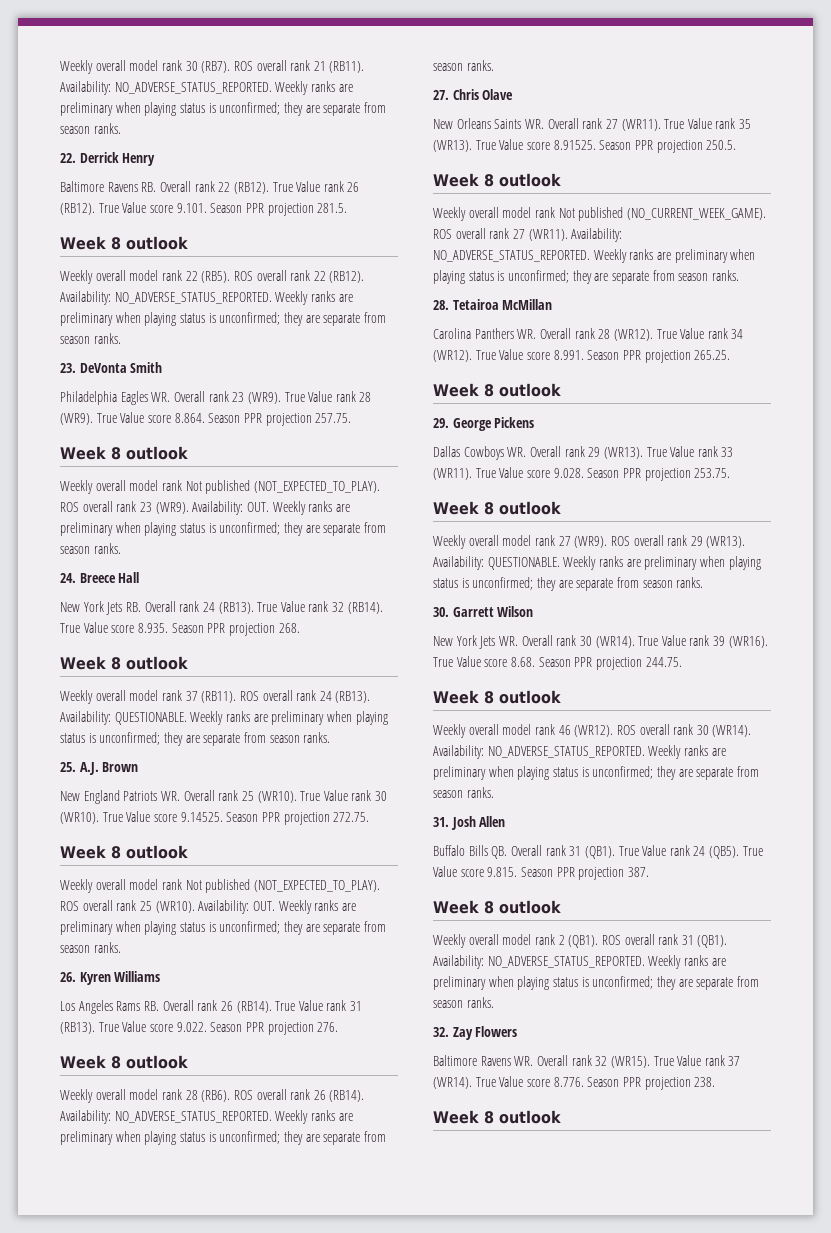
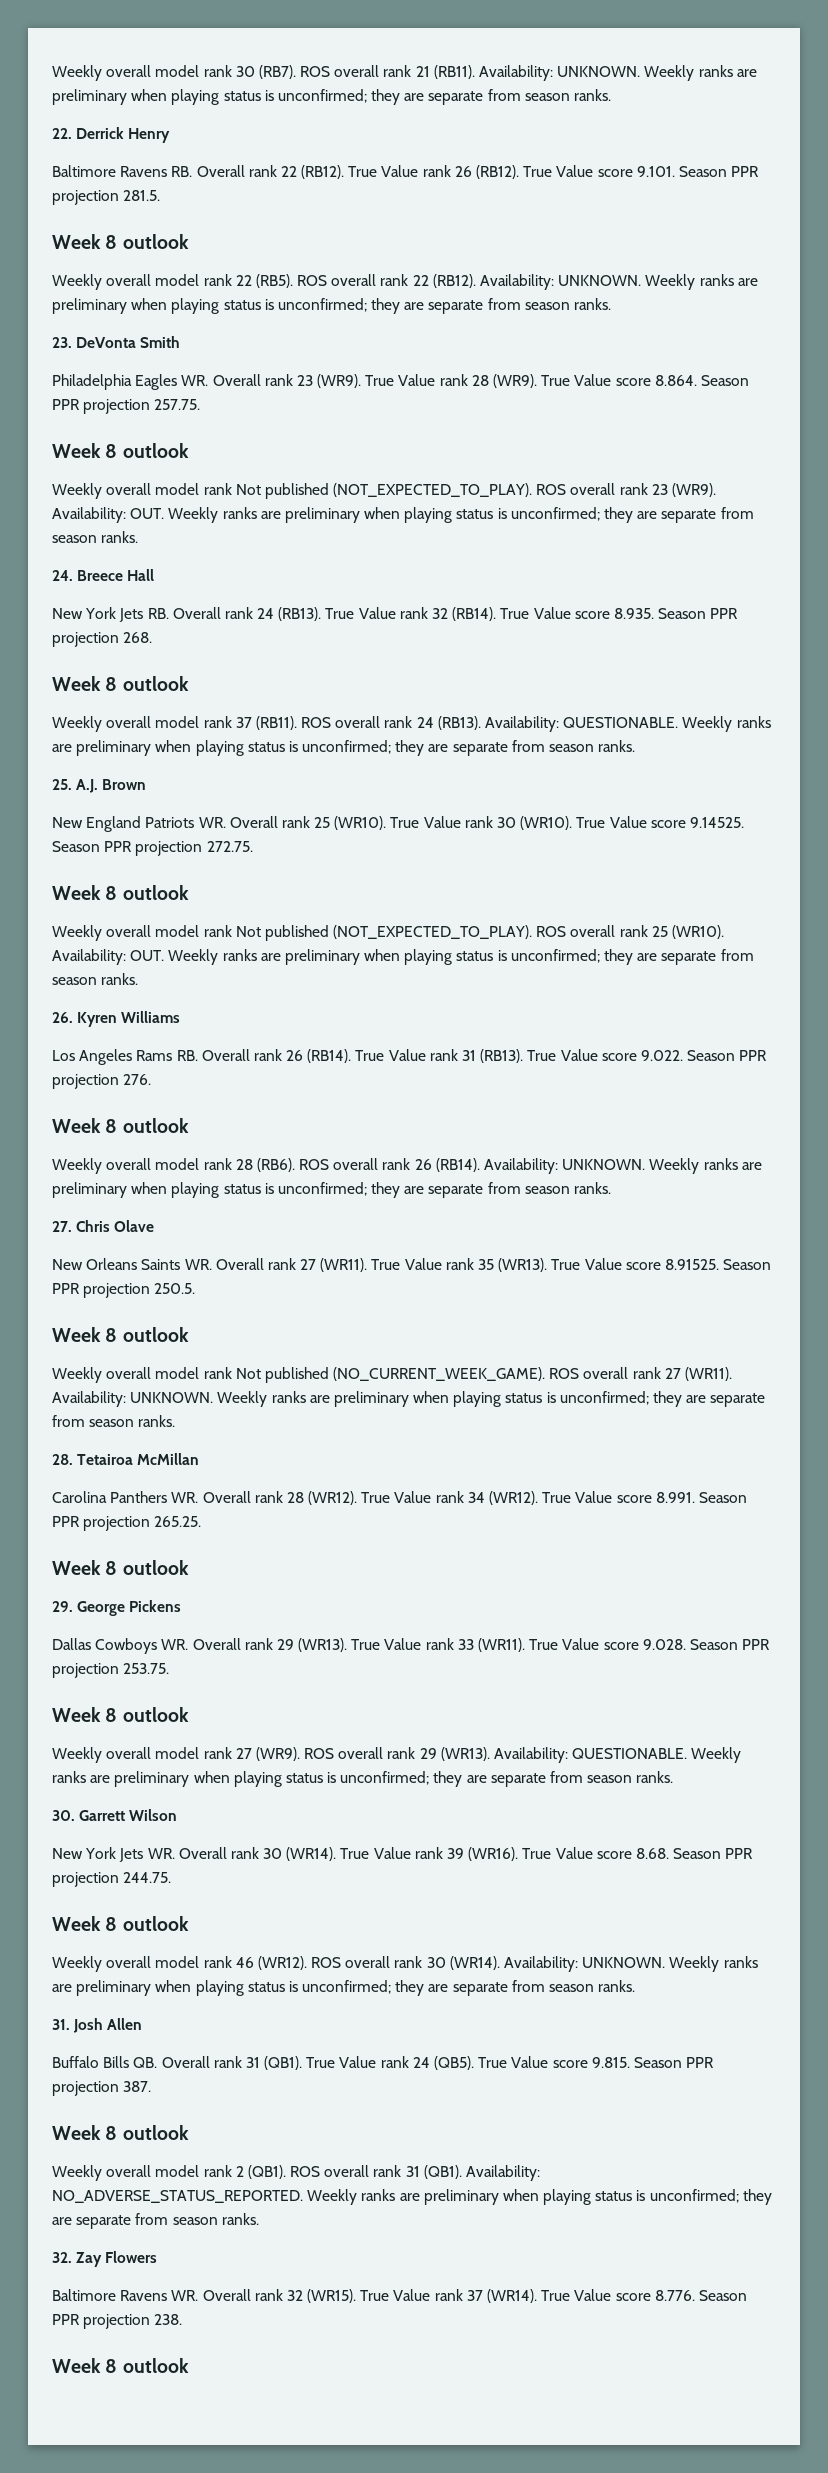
- ROS overall rank 21 (RB11). Availability: NO_ADVERSE_STATUS_REPORTED.
+ ROS overall rank 21 (RB11). Availability: UNKNOWN.
- ROS overall rank 22 (RB12). Availability: NO_ADVERSE_STATUS_REPORTED.
+ ROS overall rank 22 (RB12). Availability: UNKNOWN.
- ROS overall rank 26 (RB14). Availability: NO_ADVERSE_STATUS_REPORTED.
+ ROS overall rank 26 (RB14). Availability: UNKNOWN.
- ROS overall rank 27 (WR11). Availability: NO_ADVERSE_STATUS_REPORTED.
+ ROS overall rank 27 (WR11). Availability: UNKNOWN.
- ROS overall rank 30 (WR14). Availability: NO_ADVERSE_STATUS_REPORTED.
+ ROS overall rank 30 (WR14). Availability: UNKNOWN.

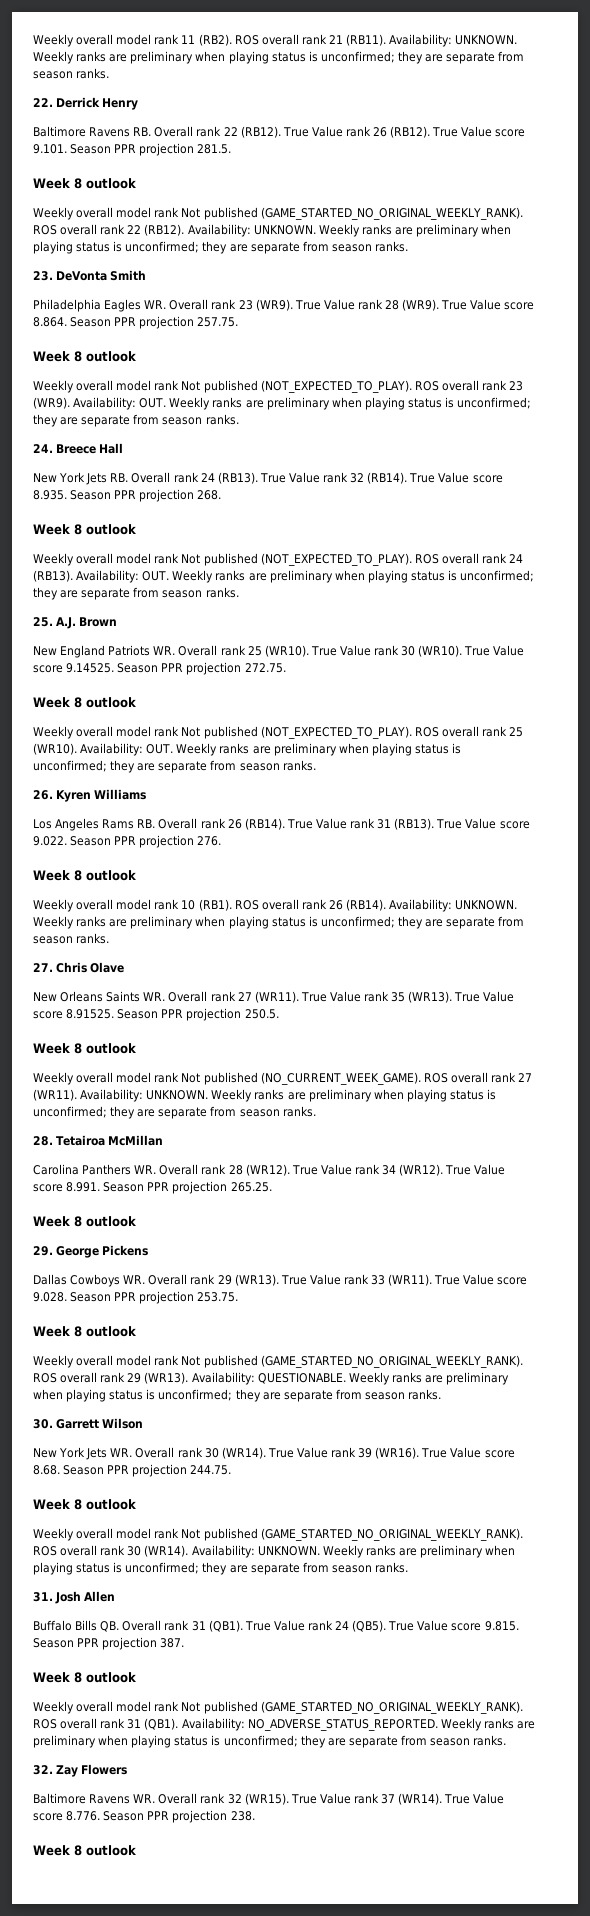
- Weekly overall model rank 30 (RB7).
+ Weekly overall model rank 11 (RB2).
  True Value score 9.101. Season PPR projection 281.5.
  Week 8 outlook
- Weekly overall model rank 22 (RB5).
+ Weekly overall model rank Not published (GAME_STARTED_NO_ORIGINAL_WEEKLY_RANK).
  True Value score 8.935. Season PPR projection 268.
  Week 8 outlook
- Weekly overall model rank 37 (RB11).
+ Weekly overall model rank Not published (NOT_EXPECTED_TO_PLAY).
- ROS overall rank 24 (RB13). Availability: QUESTIONABLE. Weekly ranks are preliminary when playing status is unconfirmed; they are separate from season ranks.
+ ROS overall rank 24 (RB13). Availability: OUT. Weekly ranks are preliminary when playing status is unconfirmed; they are separate from season ranks.
- Weekly overall model rank 28 (RB6).
+ Weekly overall model rank 10 (RB1).
  True Value score 9.028. Season PPR projection 253.75.
  Week 8 outlook
- Weekly overall model rank 27 (WR9).
+ Weekly overall model rank Not published (GAME_STARTED_NO_ORIGINAL_WEEKLY_RANK).
  True Value score 8.68. Season PPR projection 244.75.
  Week 8 outlook
- Weekly overall model rank 46 (WR12).
+ Weekly overall model rank Not published (GAME_STARTED_NO_ORIGINAL_WEEKLY_RANK).
  True Value score 9.815. Season PPR projection 387.
  Week 8 outlook
- Weekly overall model rank 2 (QB1).
+ Weekly overall model rank Not published (GAME_STARTED_NO_ORIGINAL_WEEKLY_RANK).

